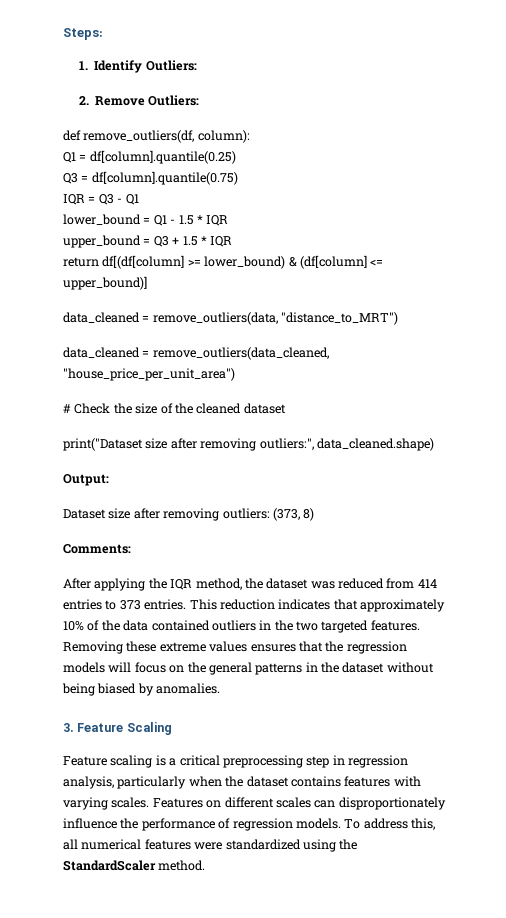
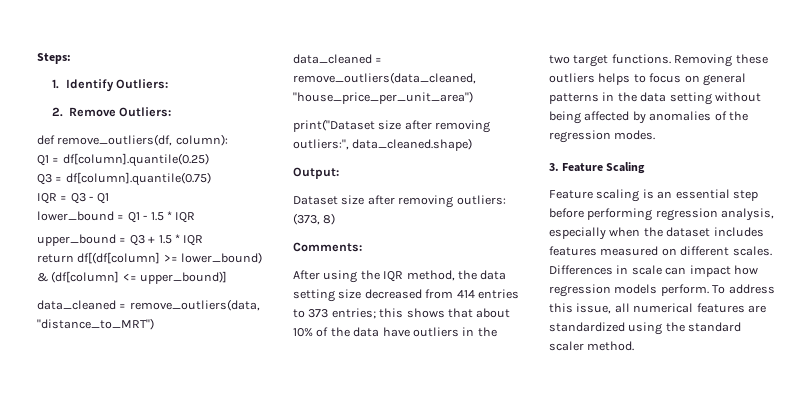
- # Check the size of the cleaned dataset
- After applying the IQR method, the dataset was reduced from 414 entries to 373 entries. This reduction indicates that approximately 10% of the data contained outliers in the two targeted features. Removing these extreme values ensures that the regression models will focus on the general patterns in the dataset without being biased by anomalies.
+ After using the IQR method, the data setting size decreased from 414 entries to 373 entries; this shows that about 10% of the data have outliers in the two target functions. Removing these outliers helps to focus on general patterns in the data setting without being affected by anomalies of the regression modes.
- Feature scaling is a critical preprocessing step in regression analysis, particularly when the dataset contains features with varying scales. Features on different scales can disproportionately influence the performance of regression models. To address this, all numerical features were standardized using the StandardScaler method.
+ Feature scaling is an essential step before performing regression analysis, especially when the dataset includes features measured on different scales. Differences in scale can impact how regression models perform. To address this issue, all numerical features are standardized using the standard scaler method.

